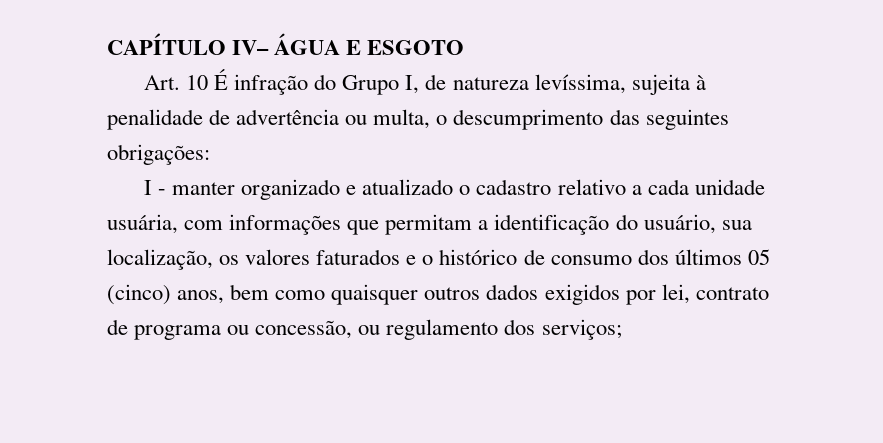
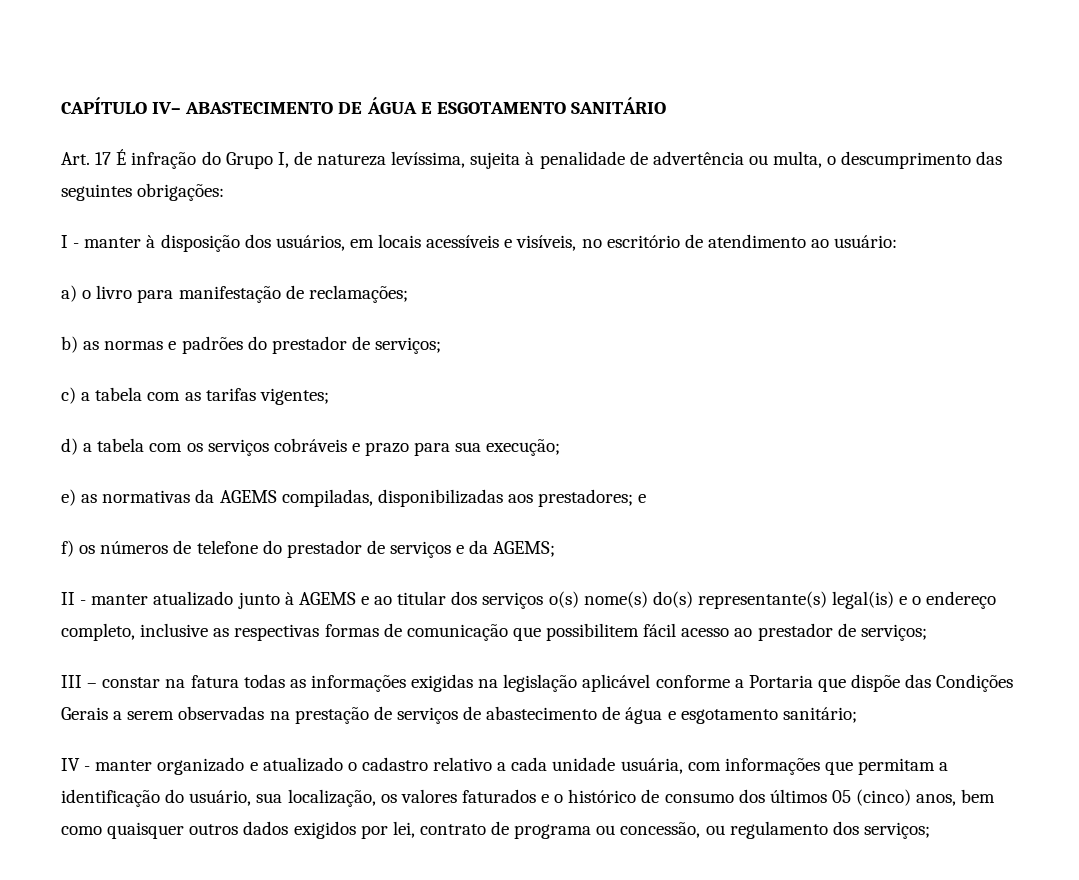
- CAPÍTULO IV– ÁGUA E ESGOTO
+ CAPÍTULO IV– ABASTECIMENTO DE ÁGUA E ESGOTAMENTO SANITÁRIO
- Art. 10 É infração do Grupo I, de natureza levíssima, sujeita à penalidade de advertência ou multa, o descumprimento das seguintes obrigações:
+ Art. 17 É infração do Grupo I, de natureza levíssima, sujeita à penalidade de advertência ou multa, o descumprimento das seguintes obrigações:
- I - manter organizado e atualizado o cadastro relativo a cada unidade usuária, com informações que permitam a identificação do usuário, sua localização, os valores faturados e o histórico de consumo dos últimos 05 (cinco) anos, bem como quaisquer outros dados exigidos por lei, contrato de programa ou concessão, ou regulamento dos serviços;
+ I - manter à disposição dos usuários, em locais acessíveis e visíveis, no escritório de atendimento ao usuário:
+ a) o livro para manifestação de reclamações;
+ b) as normas e padrões do prestador de serviços;
+ c) a tabela com as tarifas vigentes;
+ d) a tabela com os serviços cobráveis e prazo para sua execução;
+ e) as normativas da AGEMS compiladas, disponibilizadas aos prestadores; e
+ f) os números de telefone do prestador de serviços e da AGEMS;
+ II - manter atualizado junto à AGEMS e ao titular dos serviços o(s) nome(s) do(s) representante(s) legal(is) e o endereço completo, inclusive as respectivas formas de comunicação que possibilitem fácil acesso ao prestador de serviços;
+ III – constar na fatura todas as informações exigidas na legislação aplicável conforme a Portaria que dispõe das Condições Gerais a serem observadas na prestação de serviços de abastecimento de água e esgotamento sanitário;
+ IV - manter organizado e atualizado o cadastro relativo a cada unidade usuária, com informações que permitam a identificação do usuário, sua localização, os valores faturados e o histórico de consumo dos últimos 05 (cinco) anos, bem como quaisquer outros dados exigidos por lei, contrato de programa ou concessão, ou regulamento dos serviços;

